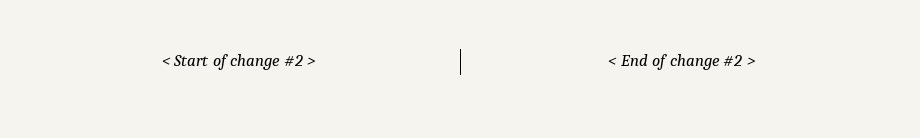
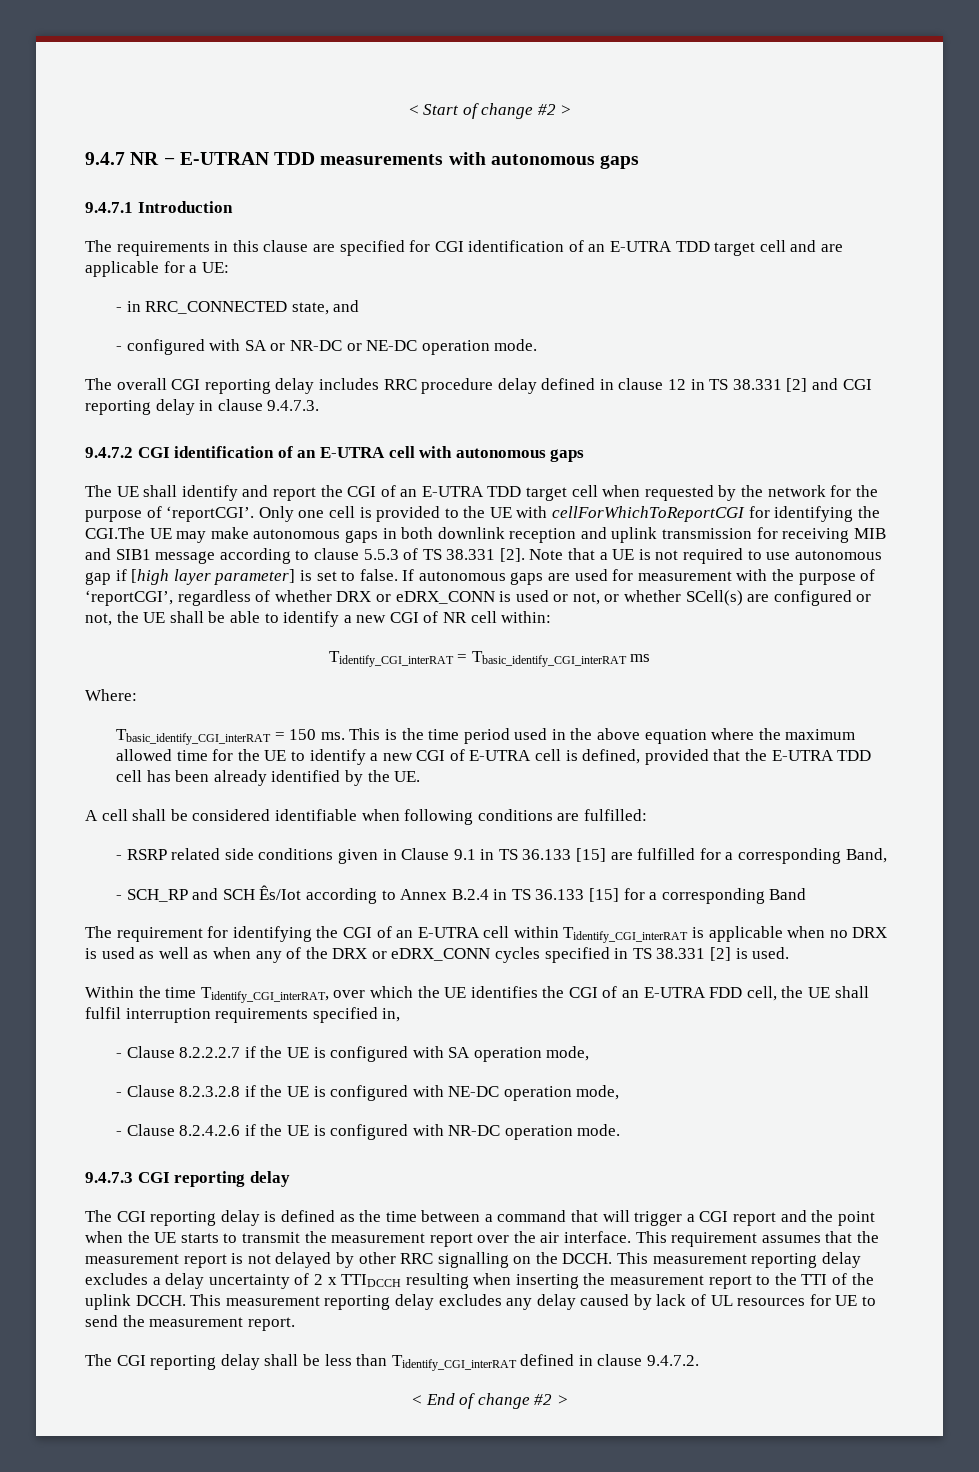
+ 9.4.7 NR − E-UTRAN TDD measurements with autonomous gaps
+ 9.4.7.1 Introduction
+ The requirements in this clause are specified for CGI identification of an E-UTRA TDD target cell and are applicable for a UE:
+ - in RRC_CONNECTED state, and
+ - configured with SA or NR-DC or NE-DC operation mode.
+ The overall CGI reporting delay includes RRC procedure delay defined in clause 12 in TS 38.331 [2] and CGI reporting delay in clause 9.4.7.3.
+ 9.4.7.2 CGI identification of an E-UTRA cell with autonomous gaps
+ The UE shall identify and report the CGI of an E-UTRA TDD target cell when requested by the network for the purpose of ‘reportCGI’. Only one cell is provided to the UE with cellForWhichToReportCGI for identifying the CGI.The UE may make autonomous gaps in both downlink reception and uplink transmission for receiving MIB and SIB1 message according to clause 5.5.3 of TS 38.331 [2]. Note that a UE is not required to use autonomous gap if [high layer parameter] is set to false. If autonomous gaps are used for measurement with the purpose of ‘reportCGI’, regardless of whether DRX or eDRX_CONN is used or not, or whether SCell(s) are configured or not, the UE shall be able to identify a new CGI of NR cell within:
+ Tidentify_CGI_interRAT = Tbasic_identify_CGI_interRAT ms
+ Where:
+ Tbasic_identify_CGI_interRAT = 150 ms. This is the time period used in the above equation where the maximum allowed time for the UE to identify a new CGI of E-UTRA cell is defined, provided that the E-UTRA TDD cell has been already identified by the UE.
+ A cell shall be considered identifiable when following conditions are fulfilled:
+ - RSRP related side conditions given in Clause 9.1 in TS 36.133 [15] are fulfilled for a corresponding Band,
+ - SCH_RP and SCH Ês/Iot according to Annex B.2.4 in TS 36.133 [15] for a corresponding Band
+ The requirement for identifying the CGI of an E-UTRA cell within Tidentify_CGI_interRAT is applicable when no DRX is used as well as when any of the DRX or eDRX_CONN cycles specified in TS 38.331 [2] is used.
+ Within the time Tidentify_CGI_interRAT, over which the UE identifies the CGI of an E-UTRA FDD cell, the UE shall fulfil interruption requirements specified in,
+ - Clause 8.2.2.2.7 if the UE is configured with SA operation mode,
+ - Clause 8.2.3.2.8 if the UE is configured with NE-DC operation mode,
+ - Clause 8.2.4.2.6 if the UE is configured with NR-DC operation mode.
+ 9.4.7.3 CGI reporting delay
+ The CGI reporting delay is defined as the time between a command that will trigger a CGI report and the point when the UE starts to transmit the measurement report over the air interface. This requirement assumes that the measurement report is not delayed by other RRC signalling on the DCCH. This measurement reporting delay excludes a delay uncertainty of 2 x TTIDCCH resulting when inserting the measurement report to the TTI of the uplink DCCH. This measurement reporting delay excludes any delay caused by lack of UL resources for UE to send the measurement report.
+ The CGI reporting delay shall be less than Tidentify_CGI_interRAT defined in clause 9.4.7.2.

